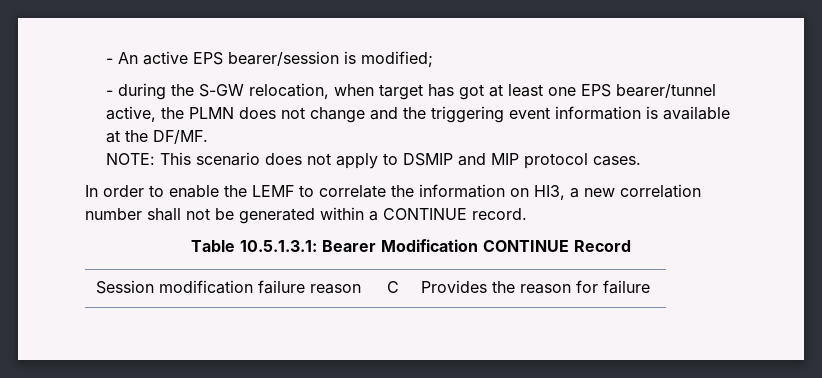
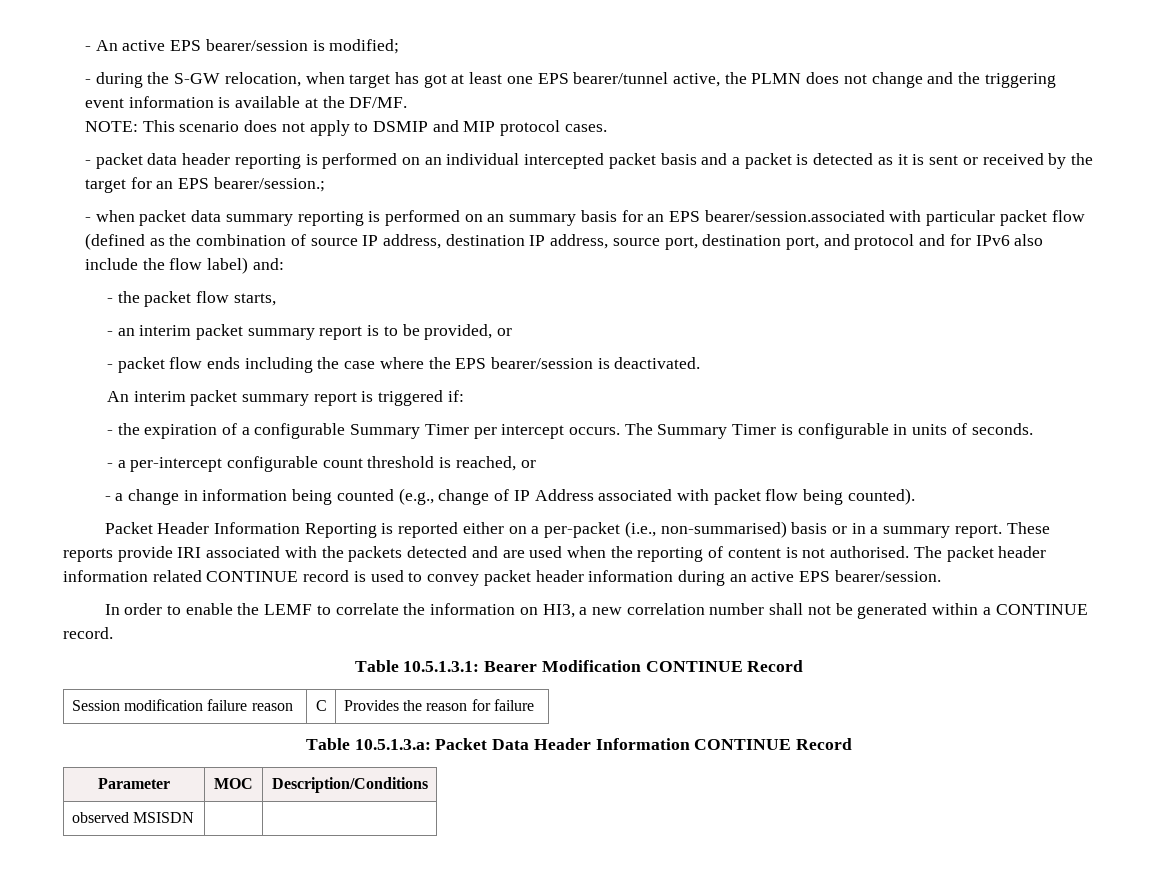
+ - packet data header reporting is performed on an individual intercepted packet basis and a packet is detected as it is sent or received by the target for an EPS bearer/session.;
+ - when packet data summary reporting is performed on an summary basis for an EPS bearer/session.associated with particular packet flow (defined as the combination of source IP address, destination IP address, source port, destination port, and protocol and for IPv6 also include the flow label) and:
+ - the packet flow starts,
+ - an interim packet summary report is to be provided, or
+ - packet flow ends including the case where the EPS bearer/session is deactivated.
+ An interim packet summary report is triggered if:
+ - the expiration of a configurable Summary Timer per intercept occurs. The Summary Timer is configurable in units of seconds.
+ - a per-intercept configurable count threshold is reached, or
+ - a change in information being counted (e.g., change of IP Address associated with packet flow being counted).
+ Packet Header Information Reporting is reported either on a per-packet (i.e., non-summarised) basis or in a summary report. These reports provide IRI associated with the packets detected and are used when the reporting of content is not authorised. The packet header information related CONTINUE record is used to convey packet header information during an active EPS bearer/session.
+ Table 10.5.1.3.a: Packet Data Header Information CONTINUE Record
+ Parameter | MOC | Description/Conditions
+ observed MSISDN | |

